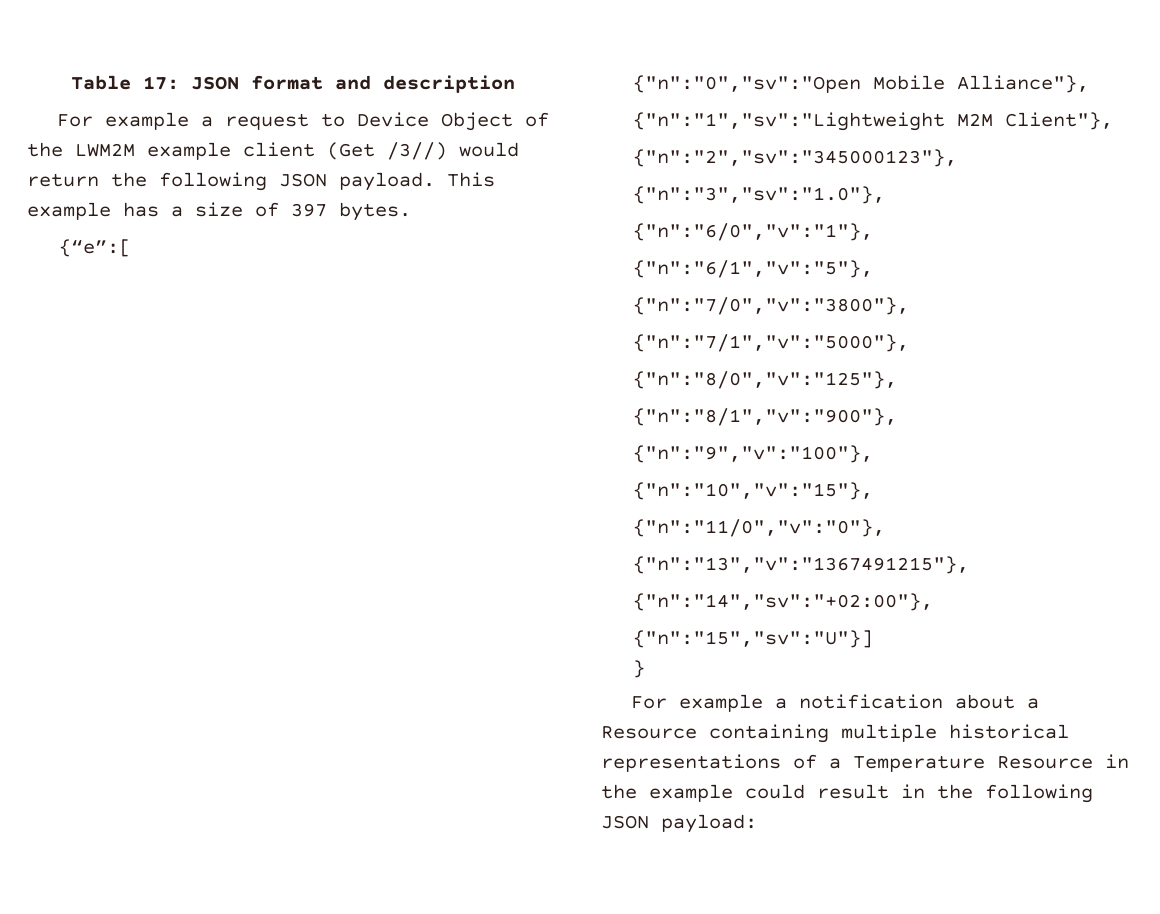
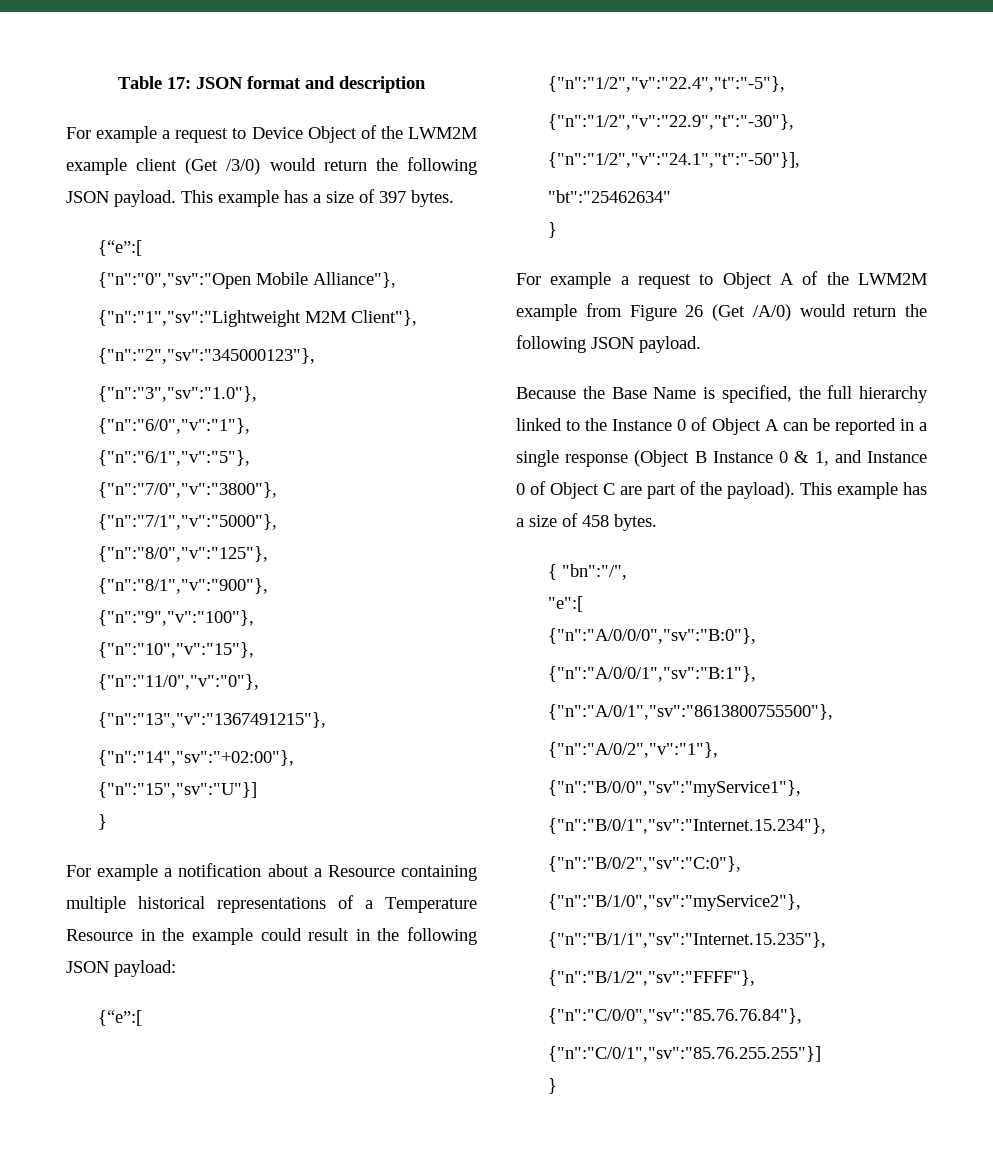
- For example a request to Device Object of the LWM2M example client (Get /3//) would return the following JSON payload.
+ For example a request to Device Object of the LWM2M example client (Get /3/0) would return the following JSON payload.
  For example a notification about a Resource containing multiple historical representations of a Temperature Resource in the example could result in the following JSON payload:
+ {“e”:[
+ {"n":"1/2","v":"22.4","t":"-5"},
+ {"n":"1/2","v":"22.9","t":"-30"},
+ {"n":"1/2","v":"24.1","t":"-50"}],
+ "bt":"25462634"
+ }
+ For example a request to Object A of the LWM2M example from Figure 26 (Get /A/0) would return the following JSON payload.
+ Because the Base Name is specified, the full hierarchy linked to the Instance 0 of Object A can be reported in a single response (Object B Instance 0 & 1, and Instance 0 of Object C are part of the payload). This example has a size of 458 bytes.
+ { "bn":"/",
+ "e":[
+ {"n":"A/0/0/0","sv":"B:0"},
+ {"n":"A/0/0/1","sv":"B:1"},
+ {"n":"A/0/1","sv":"8613800755500"},
+ {"n":"A/0/2","v":"1"},
+ {"n":"B/0/0","sv":"myService1"},
+ {"n":"B/0/1","sv":"Internet.15.234"},
+ {"n":"B/0/2","sv":"C:0"},
+ {"n":"B/1/0","sv":"myService2"},
+ {"n":"B/1/1","sv":"Internet.15.235"},
+ {"n":"B/1/2","sv":"FFFF"},
+ {"n":"C/0/0","sv":"85.76.76.84"},
+ {"n":"C/0/1","sv":"85.76.255.255"}]
+ }

